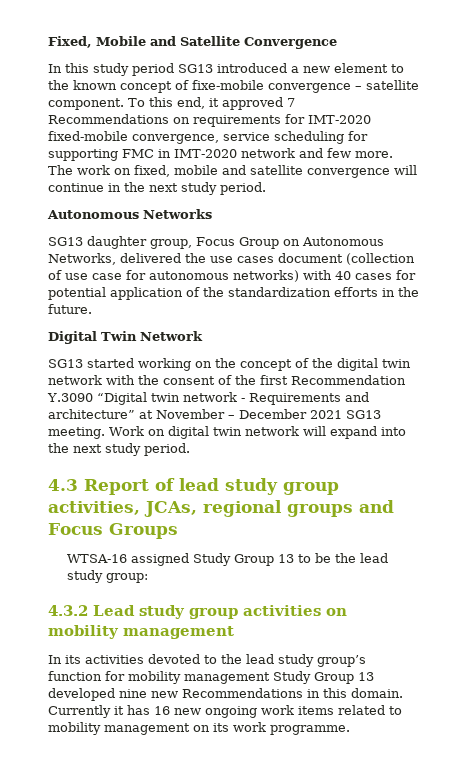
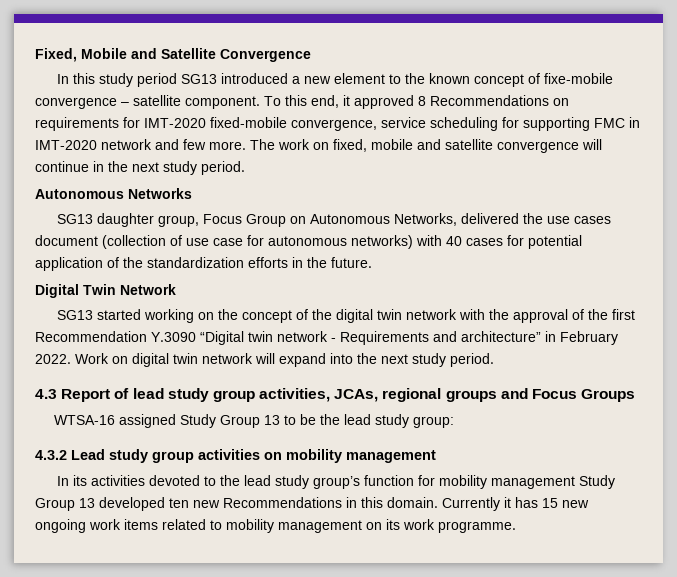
- To this end, it approved 7 Recommendations on requirements for IMT-2020 fixed-mobile convergence, service scheduling for supporting FMC in IMT-2020 network and few more.
+ To this end, it approved 8 Recommendations on requirements for IMT-2020 fixed-mobile convergence, service scheduling for supporting FMC in IMT-2020 network and few more.
- SG13 started working on the concept of the digital twin network with the consent of the first Recommendation Y.3090 “Digital twin network - Requirements and architecture” at November – December 2021 SG13 meeting.
+ SG13 started working on the concept of the digital twin network with the approval of the first Recommendation Y.3090 “Digital twin network - Requirements and architecture” in February 2022.
- In its activities devoted to the lead study group’s function for mobility management Study Group 13 developed nine new Recommendations in this domain.
+ In its activities devoted to the lead study group’s function for mobility management Study Group 13 developed ten new Recommendations in this domain.
- Currently it has 16 new ongoing work items related to mobility management on its work programme.
+ Currently it has 15 new ongoing work items related to mobility management on its work programme.

